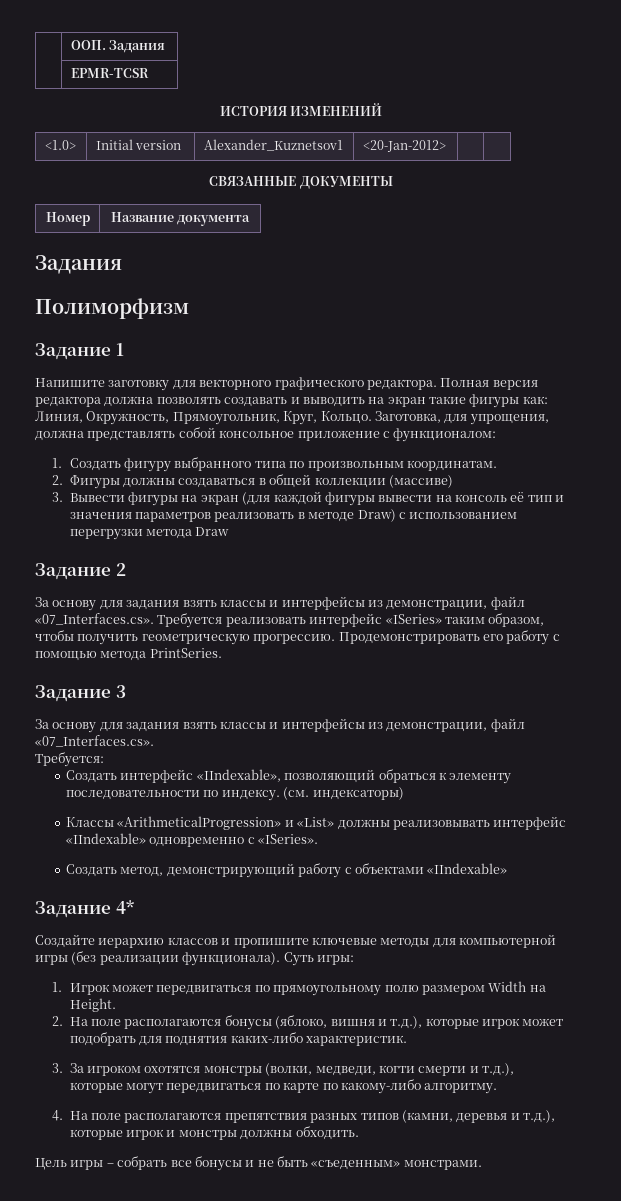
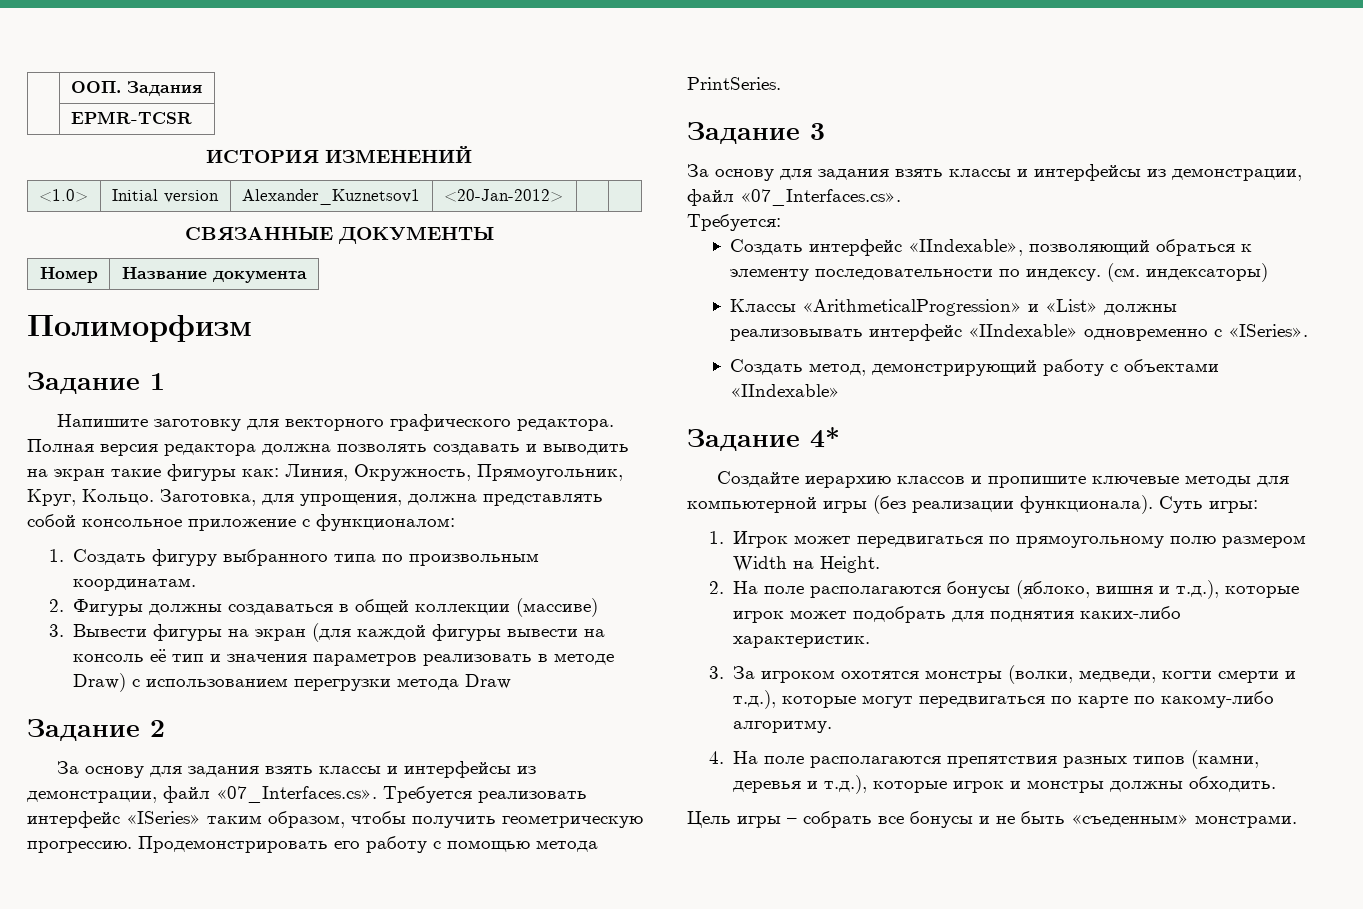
  Номер | Название документа
- Задания

